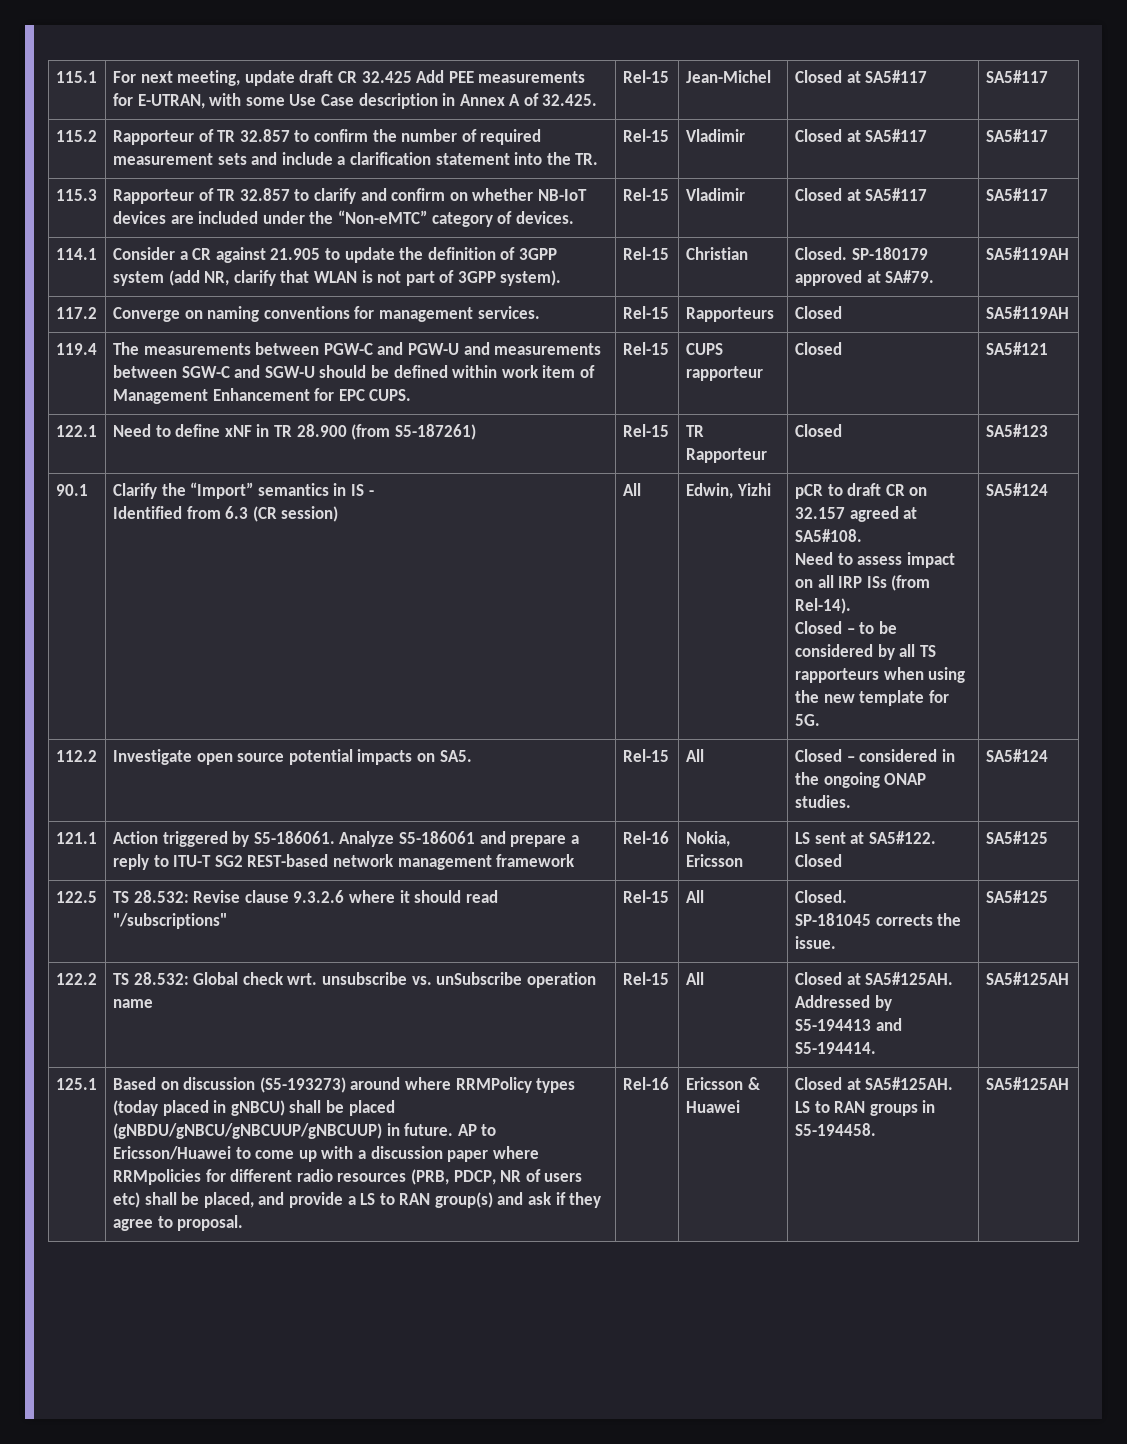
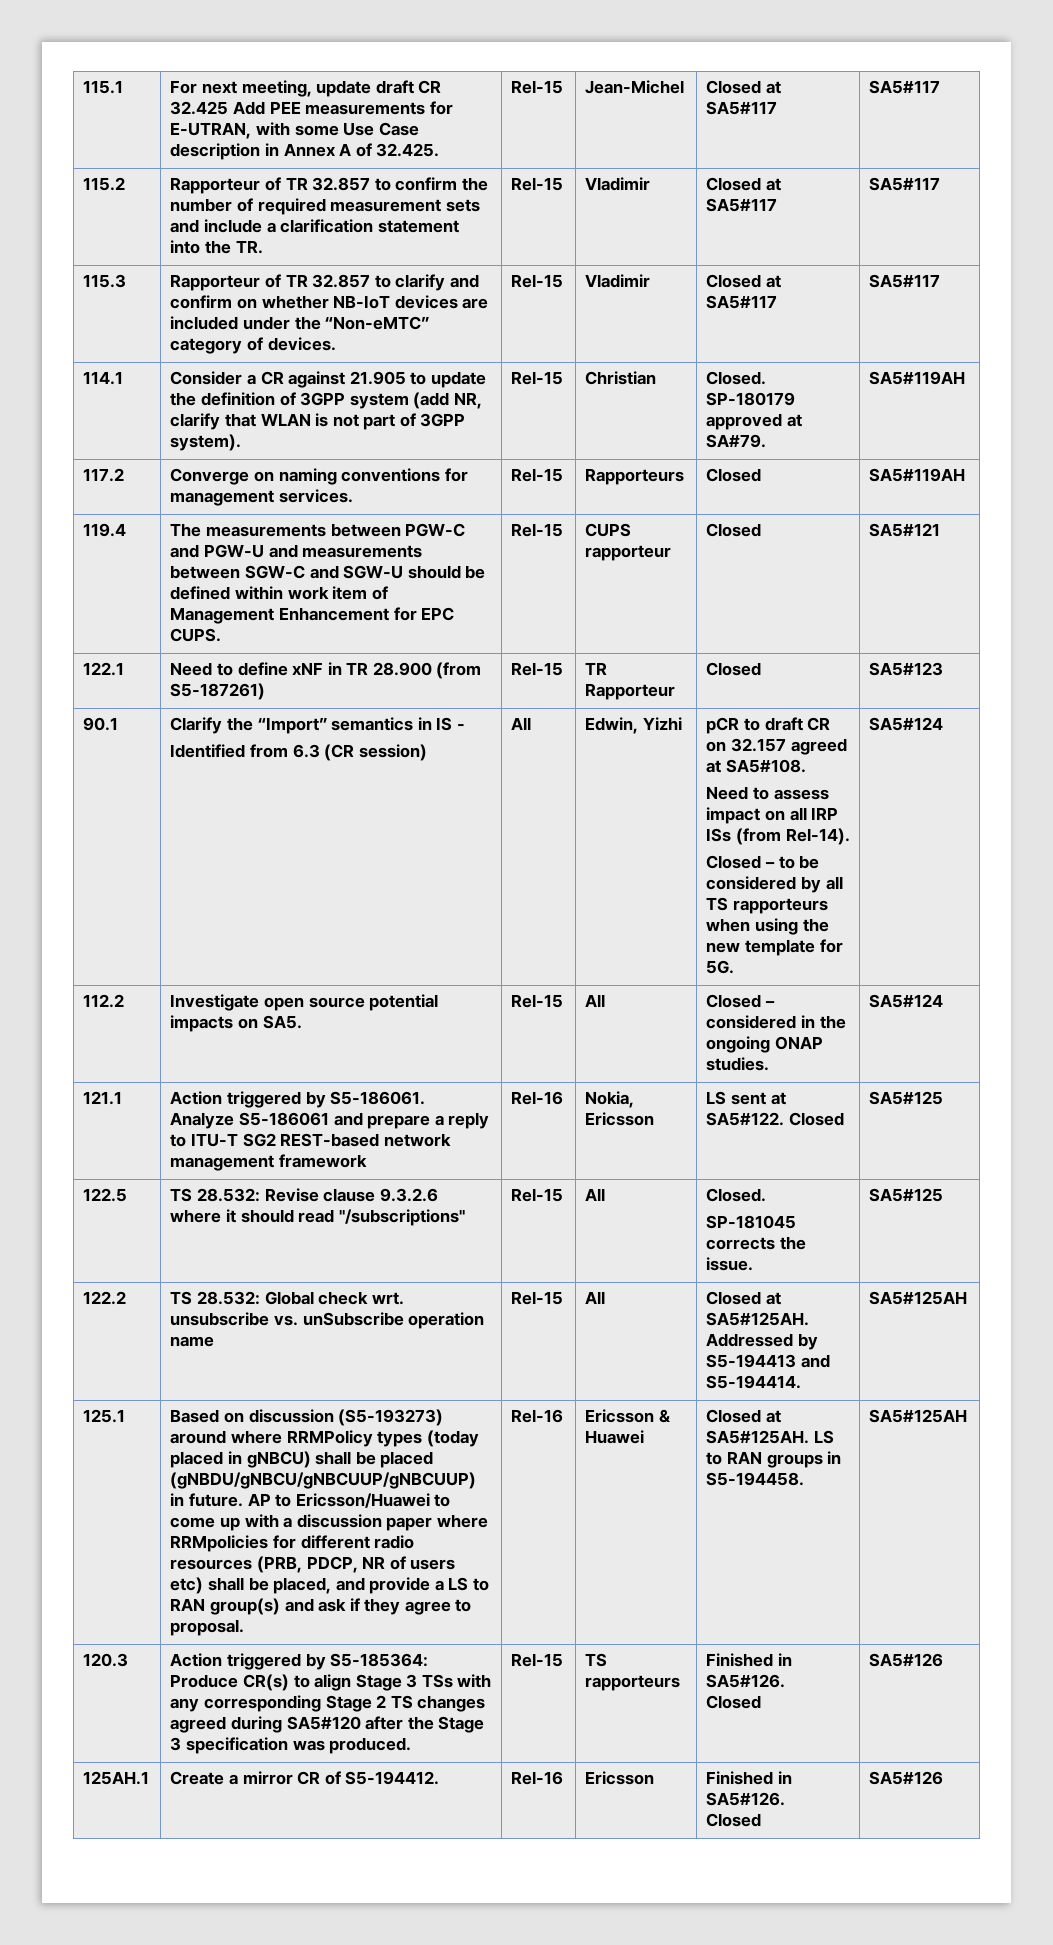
+ 120.3 | Action triggered by S5-185364: Produce CR(s) to align Stage 3 TSs with any corresponding Stage 2 TS changes agreed during SA5#120 after the Stage 3 specification was produced. | Rel-15 | TS rapporteurs | Finished in SA5#126.
+ Closed | SA5#126
+ 125AH.1 | Create a mirror CR of S5-194412. | Rel-16 | Ericsson | Finished in SA5#126.
+ Closed | SA5#126

